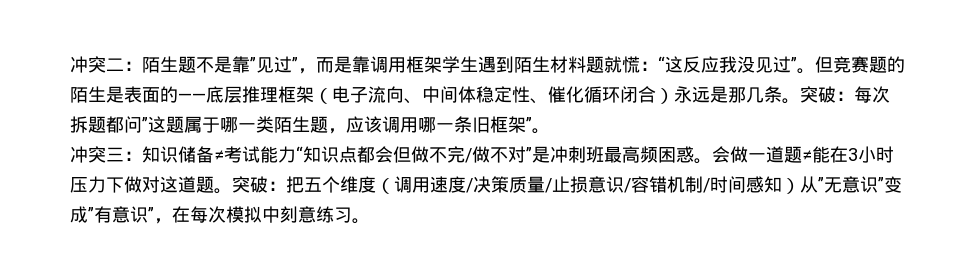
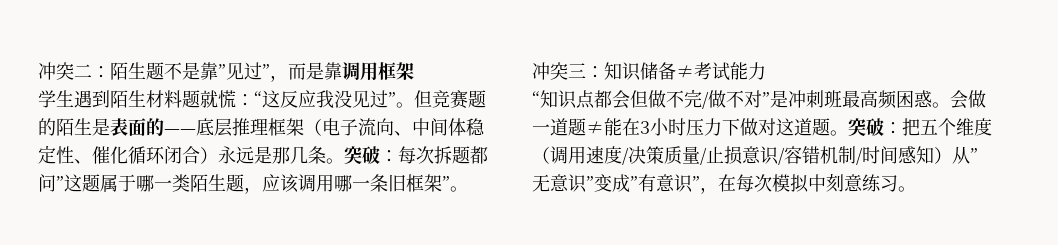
- 冲突二：陌生题不是靠”见过”，而是靠调用框架学生遇到陌生材料题就慌：“这反应我没见过”。
+ 冲突二：陌生题不是靠”见过”，而是靠调用框架
+ 学生遇到陌生材料题就慌：“这反应我没见过”。
- 冲突三：知识储备≠考试能力“知识点都会但做不完/做不对”是冲刺班最高频困惑。
+ 冲突三：知识储备≠考试能力
+ “知识点都会但做不完/做不对”是冲刺班最高频困惑。

